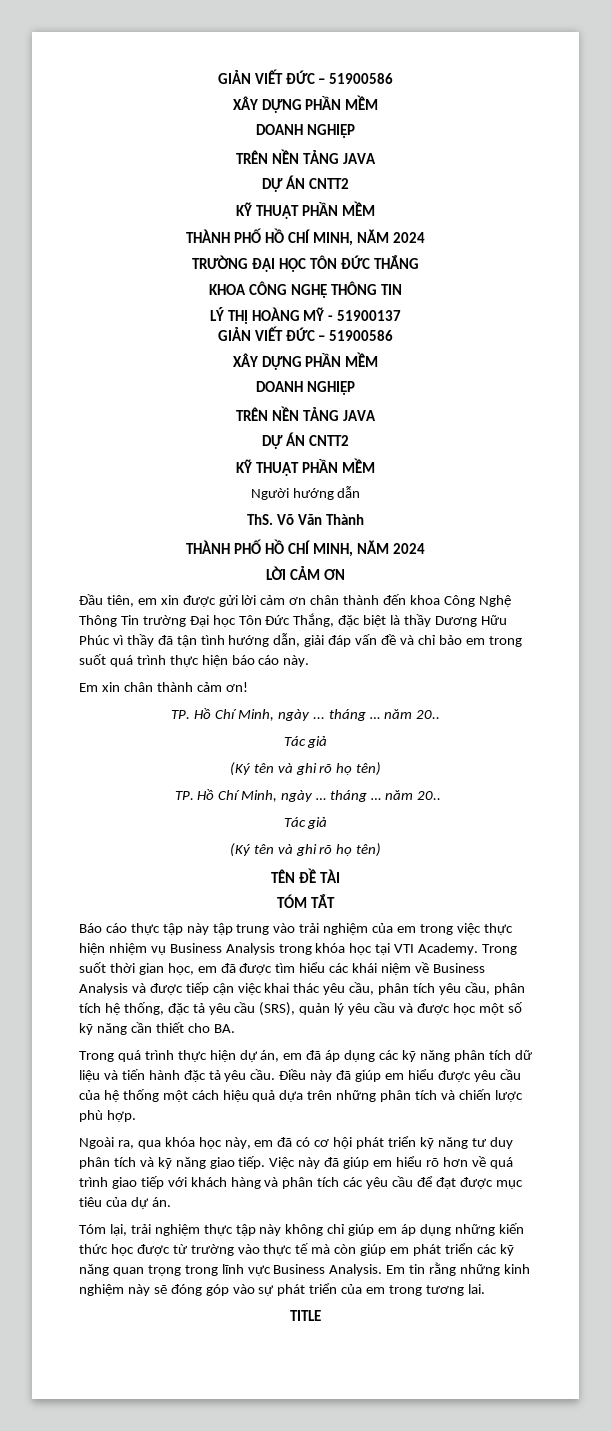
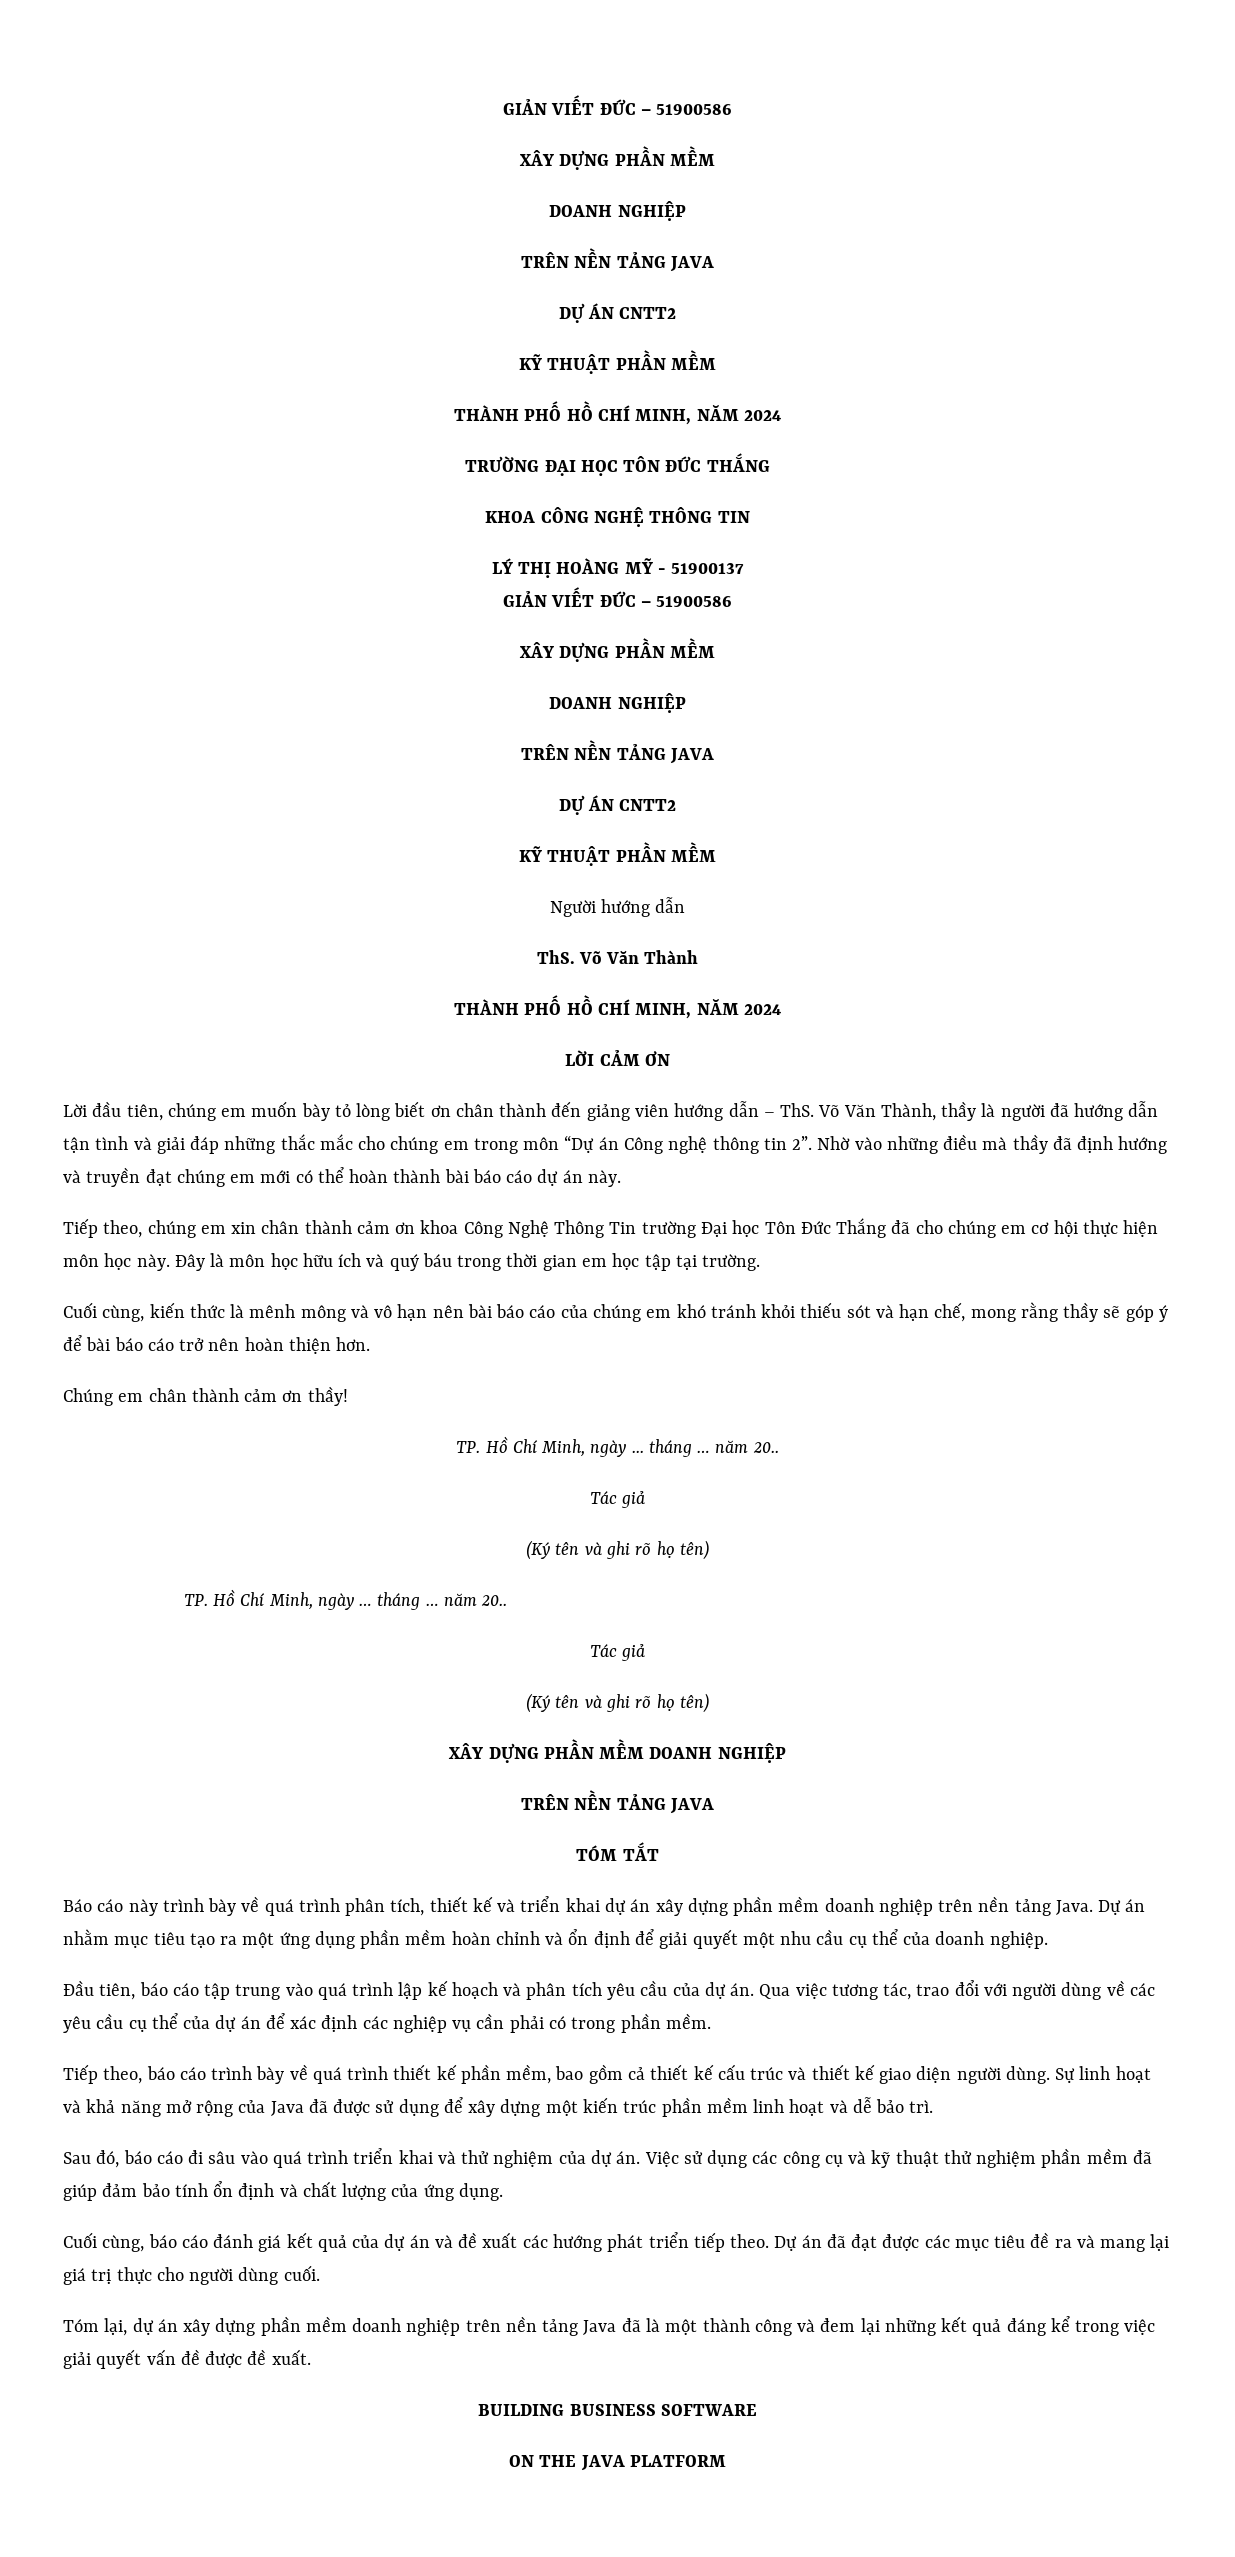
- Đầu tiên, em xin được gửi lời cảm ơn chân thành đến khoa Công Nghệ Thông Tin trường Đại học Tôn Đức Thắng, đặc biệt là thầy Dương Hữu Phúc vì thầy đã tận tình hướng dẫn, giải đáp vấn đề và chỉ bảo em trong suốt quá trình thực hiện báo cáo này.
- Em xin chân thành cảm ơn!
+ Lời đầu tiên, chúng em muốn bày tỏ lòng biết ơn chân thành đến giảng viên hướng dẫn – ThS. Võ Văn Thành, thầy là người đã hướng dẫn tận tình và giải đáp những thắc mắc cho chúng em trong môn “Dự án Công nghệ thông tin 2”. Nhờ vào những điều mà thầy đã định hướng và truyền đạt chúng em mới có thể hoàn thành bài báo cáo dự án này.
+ Tiếp theo, chúng em xin chân thành cảm ơn khoa Công Nghệ Thông Tin trường Đại học Tôn Đức Thắng đã cho chúng em cơ hội thực hiện môn học này. Đây là môn học hữu ích và quý báu trong thời gian em học tập tại trường.
+ Cuối cùng, kiến thức là mênh mông và vô hạn nên bài báo cáo của chúng em khó tránh khỏi thiếu sót và hạn chế, mong rằng thầy sẽ góp ý để bài báo cáo trở nên hoàn thiện hơn.
+ Chúng em chân thành cảm ơn thầy!
- TÊN ĐỀ TÀI
+ XÂY DỰNG PHẦN MỀM DOANH NGHIỆP
+ TRÊN NỀN TẢNG JAVA
  TÓM TẮT
- Báo cáo thực tập này tập trung vào trải nghiệm của em trong việc thực hiện nhiệm vụ Business Analysis trong khóa học tại VTI Academy. Trong suốt thời gian học, em đã được tìm hiểu các khái niệm về Business Analysis và được tiếp cận việc khai thác yêu cầu, phân tích yêu cầu, phân tích hệ thống, đặc tả yêu cầu (SRS), quản lý yêu cầu và được học một số kỹ năng cần thiết cho BA.
- Trong quá trình thực hiện dự án, em đã áp dụng các kỹ năng phân tích dữ liệu và tiến hành đặc tả yêu cầu. Điều này đã giúp em hiểu được yêu cầu của hệ thống một cách hiệu quả dựa trên những phân tích và chiến lược phù hợp.
- Ngoài ra, qua khóa học này, em đã có cơ hội phát triển kỹ năng tư duy phân tích và kỹ năng giao tiếp. Việc này đã giúp em hiểu rõ hơn về quá trình giao tiếp với khách hàng và phân tích các yêu cầu để đạt được mục tiêu của dự án.
- Tóm lại, trải nghiệm thực tập này không chỉ giúp em áp dụng những kiến thức học được từ trường vào thực tế mà còn giúp em phát triển các kỹ năng quan trọng trong lĩnh vực Business Analysis. Em tin rằng những kinh nghiệm này sẽ đóng góp vào sự phát triển của em trong tương lai.
- TITLE
+ Báo cáo này trình bày về quá trình phân tích, thiết kế và triển khai dự án xây dựng phần mềm doanh nghiệp trên nền tảng Java. Dự án nhằm mục tiêu tạo ra một ứng dụng phần mềm hoàn chỉnh và ổn định để giải quyết một nhu cầu cụ thể của doanh nghiệp.
+ Đầu tiên, báo cáo tập trung vào quá trình lập kế hoạch và phân tích yêu cầu của dự án. Qua việc tương tác, trao đổi với người dùng về các yêu cầu cụ thể của dự án để xác định các nghiệp vụ cần phải có trong phần mềm.
+ Tiếp theo, báo cáo trình bày về quá trình thiết kế phần mềm, bao gồm cả thiết kế cấu trúc và thiết kế giao diện người dùng. Sự linh hoạt và khả năng mở rộng của Java đã được sử dụng để xây dựng một kiến trúc phần mềm linh hoạt và dễ bảo trì.
+ Sau đó, báo cáo đi sâu vào quá trình triển khai và thử nghiệm của dự án. Việc sử dụng các công cụ và kỹ thuật thử nghiệm phần mềm đã giúp đảm bảo tính ổn định và chất lượng của ứng dụng.
+ Cuối cùng, báo cáo đánh giá kết quả của dự án và đề xuất các hướng phát triển tiếp theo. Dự án đã đạt được các mục tiêu đề ra và mang lại giá trị thực cho người dùng cuối.
+ Tóm lại, dự án xây dựng phần mềm doanh nghiệp trên nền tảng Java đã là một thành công và đem lại những kết quả đáng kể trong việc giải quyết vấn đề được đề xuất.
+ BUILDING BUSINESS SOFTWARE
+ ON THE JAVA PLATFORM

